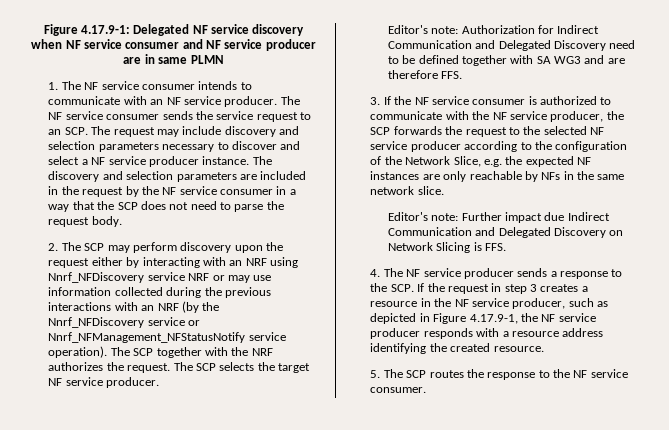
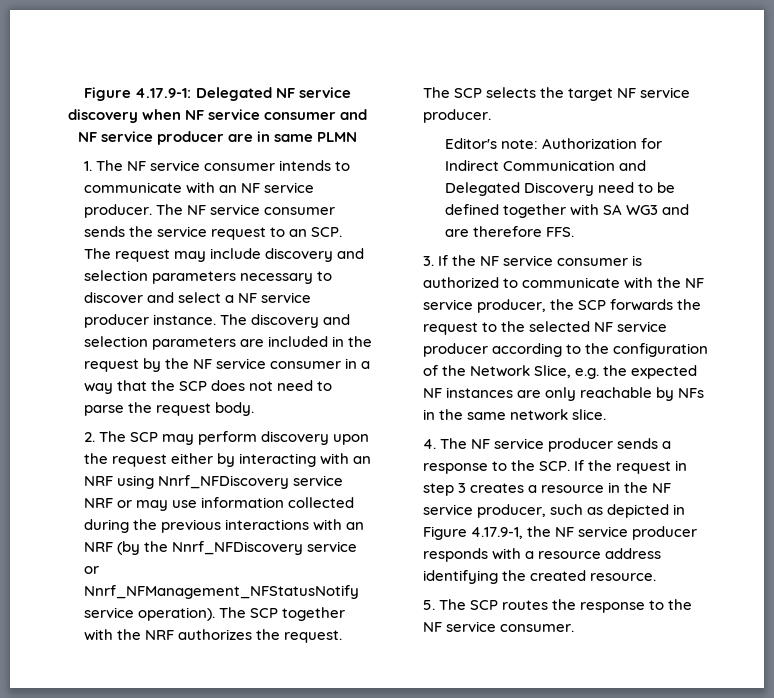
- Editor's note: Further impact due Indirect Communication and Delegated Discovery on Network Slicing is FFS.

